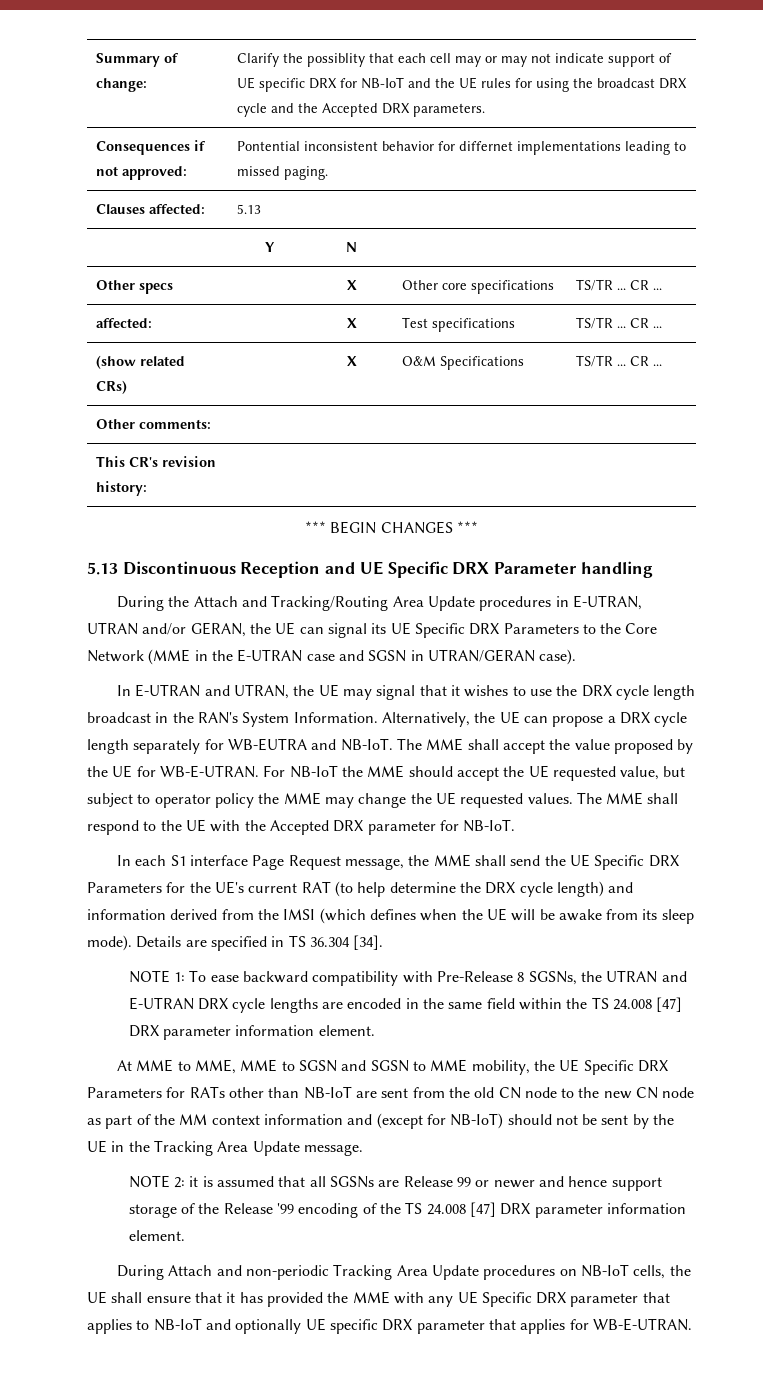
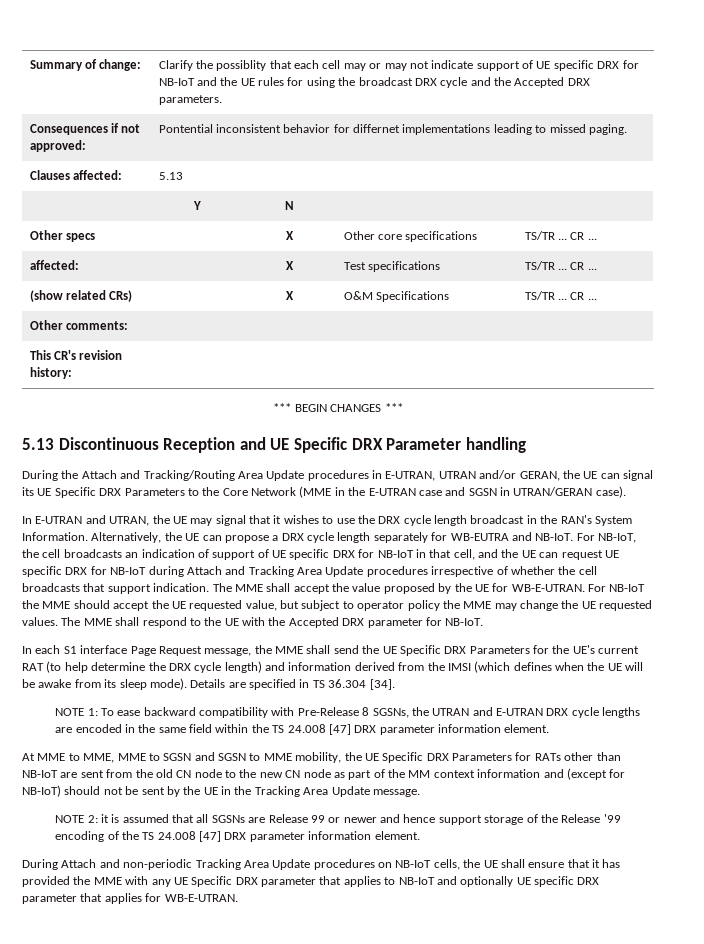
+ For NB-IoT, the cell broadcasts an indication of support of UE specific DRX for NB-IoT in that cell, and the UE can request UE specific DRX for NB-IoT during Attach and Tracking Area Update procedures irrespective of whether the cell broadcasts that support indication.

